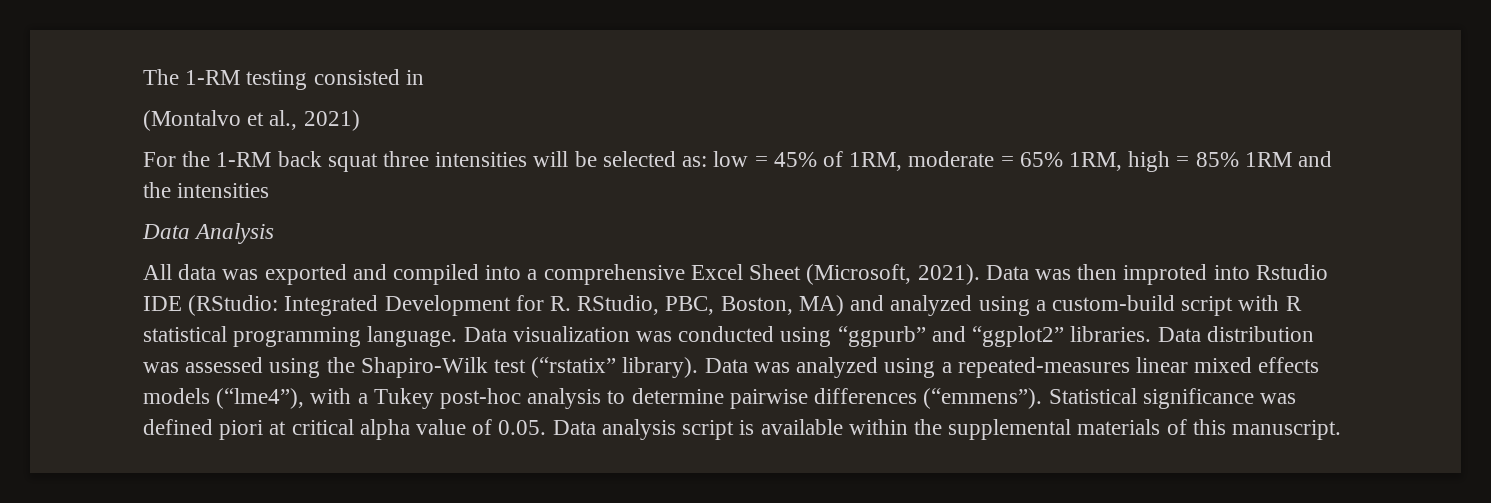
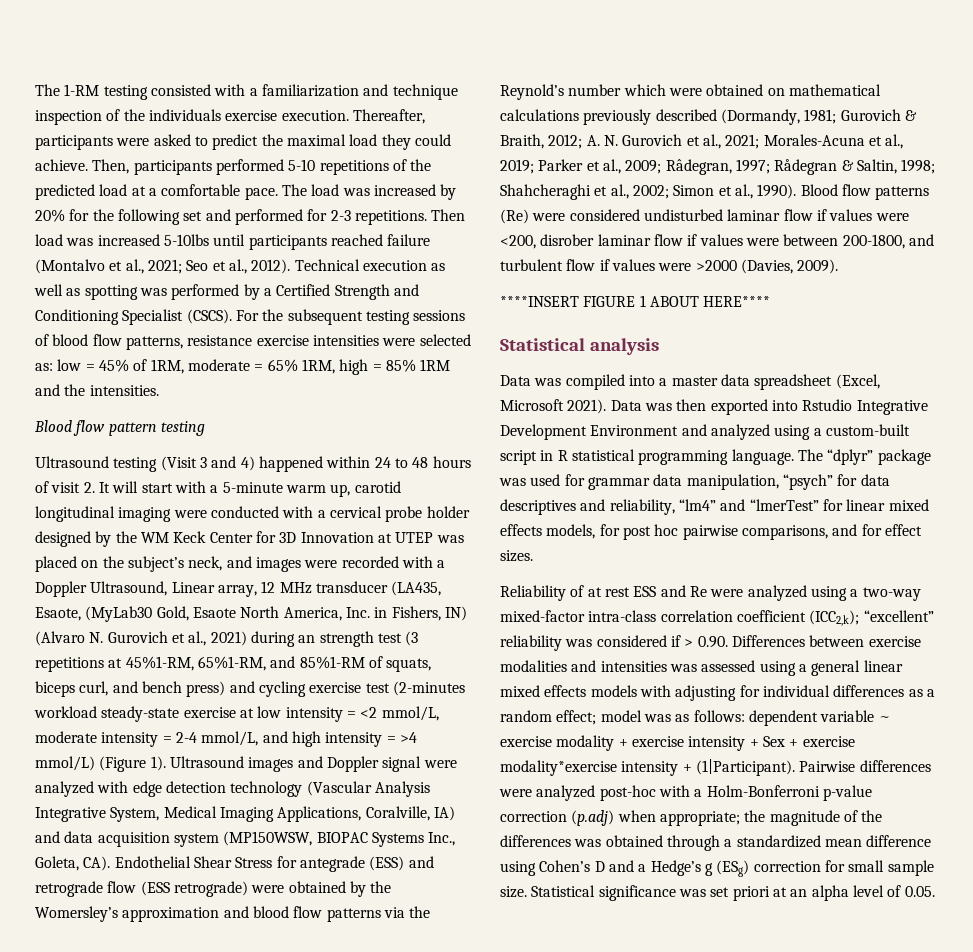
- The 1-RM testing consisted in
- (Montalvo et al., 2021)
- For the 1-RM back squat three intensities will be selected as: low = 45% of 1RM, moderate = 65% 1RM, high = 85% 1RM and the intensities
- Data Analysis
- All data was exported and compiled into a comprehensive Excel Sheet (Microsoft, 2021).
+ The 1-RM testing consisted with a familiarization and technique inspection of the individuals exercise execution. Thereafter, participants were asked to predict the maximal load they could achieve. Then, participants performed 5-10 repetitions of the predicted load at a comfortable pace. The load was increased by 20% for the following set and performed for 2-3 repetitions. Then load was increased 5-10lbs until participants reached failure (Montalvo et al., 2021; Seo et al., 2012). Technical execution as well as spotting was performed by a Certified Strength and Conditioning Specialist (CSCS). For the subsequent testing sessions of blood flow patterns, resistance exercise intensities were selected as: low = 45% of 1RM, moderate = 65% 1RM, high = 85% 1RM and the intensities.
+ Blood flow pattern testing
+ Ultrasound testing (Visit 3 and 4) happened within 24 to 48 hours of visit 2. It will start with a 5-minute warm up, carotid longitudinal imaging were conducted with a cervical probe holder designed by the WM Keck Center for 3D Innovation at UTEP was placed on the subject’s neck, and images were recorded with a Doppler Ultrasound, Linear array, 12 MHz transducer (LA435, Esaote, (MyLab30 Gold, Esaote North America, Inc. in Fishers, IN) (Alvaro N. Gurovich et al., 2021) during an strength test (3 repetitions at 45%1-RM, 65%1-RM, and 85%1-RM of squats, biceps curl, and bench press) and cycling exercise test (2-minutes workload steady-state exercise at low intensity = <2 mmol/L, moderate intensity = 2-4 mmol/L, and high intensity = >4 mmol/L) (Figure 1). Ultrasound images and Doppler signal were analyzed with edge detection technology (Vascular Analysis Integrative System, Medical Imaging Applications, Coralville, IA) and data acquisition system (MP150WSW, BIOPAC Systems Inc., Goleta, CA). Endothelial Shear Stress for antegrade (ESS) and retrograde flow (ESS retrograde) were obtained by the Womersley’s approximation and blood flow patterns via the Reynold’s number which were obtained on mathematical calculations previously described (Dormandy, 1981; Gurovich & Braith, 2012; A. N. Gurovich et al., 2021; Morales-Acuna et al., 2019; Parker et al., 2009; Râdegran, 1997; Rådegran & Saltin, 1998; Shahcheraghi et al., 2002; Simon et al., 1990). Blood flow patterns (Re) were considered undisturbed laminar flow if values were <200, disrober laminar flow if values were between 200-1800, and turbulent flow if values were >2000 (Davies, 2009).
+ ****INSERT FIGURE 1 ABOUT HERE****
+ Statistical analysis
+ Data was compiled into a master data spreadsheet (Excel, Microsoft 2021).
- Data was then improted into Rstudio IDE (RStudio: Integrated Development for R. RStudio, PBC, Boston, MA) and analyzed using a custom-build script with R statistical programming language.
+ Data was then exported into Rstudio Integrative Development Environment and analyzed using a custom-built script in R statistical programming language.
- Data visualization was conducted using “ggpurb” and “ggplot2” libraries. Data distribution was assessed using the Shapiro-Wilk test (“rstatix” library). Data was analyzed using a repeated-measures linear mixed effects models (“lme4”), with a Tukey post-hoc analysis to determine pairwise differences (“emmens”). Statistical significance was defined piori at critical alpha value of 0.05. Data analysis script is available within the supplemental materials of this manuscript.
+ The “dplyr” package was used for grammar data manipulation, “psych” for data descriptives and reliability, “lm4” and “lmerTest” for linear mixed effects models, for post hoc pairwise comparisons, and for effect sizes.
+ Reliability of at rest ESS and Re were analyzed using a two-way mixed-factor intra-class correlation coefficient (ICC2,k); “excellent” reliability was considered if > 0.90. Differences between exercise modalities and intensities was assessed using a general linear mixed effects models with adjusting for individual differences as a random effect; model was as follows: dependent variable ~ exercise modality + exercise intensity + Sex + exercise modality*exercise intensity + (1|Participant). Pairwise differences were analyzed post-hoc with a Holm-Bonferroni p-value correction (p.adj) when appropriate; the magnitude of the differences was obtained through a standardized mean difference using Cohen’s D and a Hedge’s g (ESg) correction for small sample size. Statistical significance was set priori at an alpha level of 0.05.

